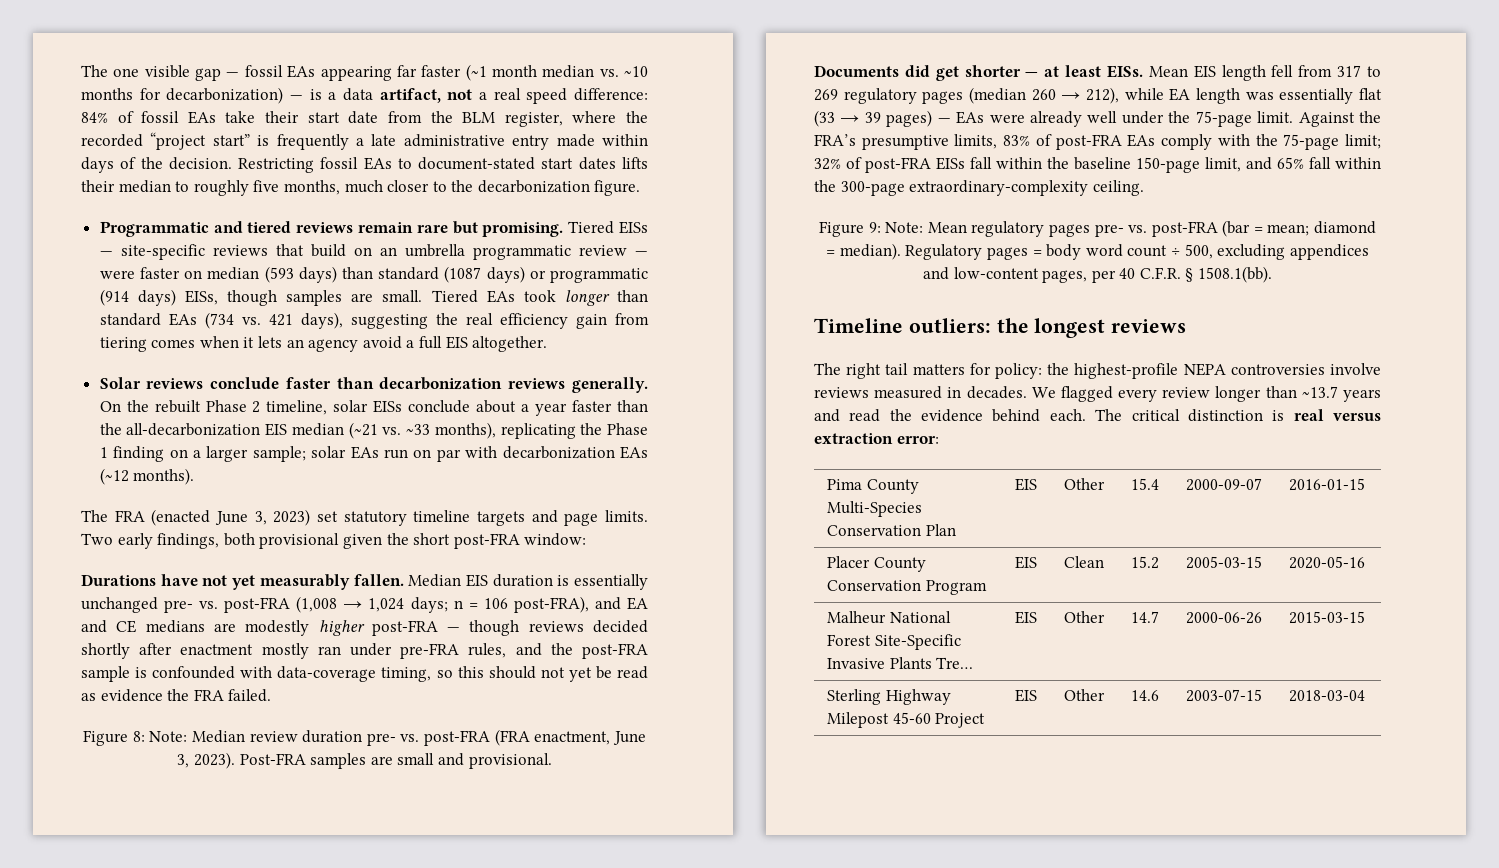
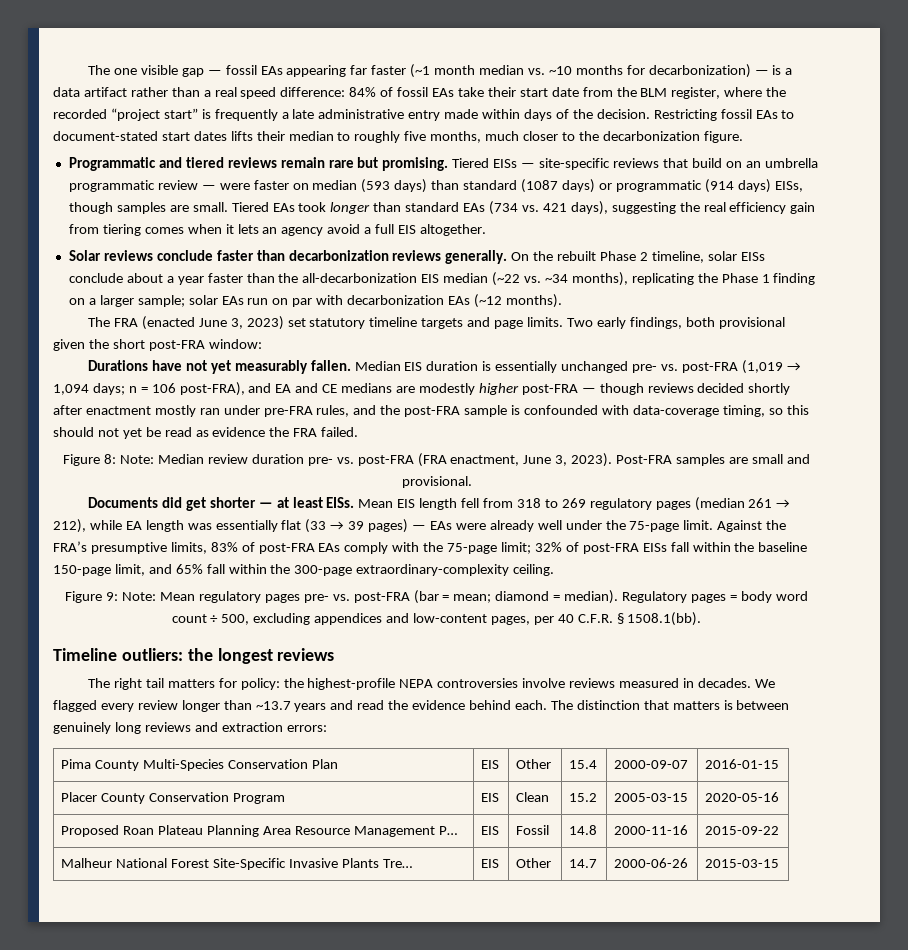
- The one visible gap — fossil EAs appearing far faster (~1 month median vs. ~10 months for decarbonization) — is a data artifact, not a real speed difference: 84% of fossil EAs take their start date from the BLM register, where the recorded “project start” is frequently a late administrative entry made within days of the decision.
+ The one visible gap — fossil EAs appearing far faster (~1 month median vs. ~10 months for decarbonization) — is a data artifact rather than a real speed difference: 84% of fossil EAs take their start date from the BLM register, where the recorded “project start” is frequently a late administrative entry made within days of the decision.
- On the rebuilt Phase 2 timeline, solar EISs conclude about a year faster than the all-decarbonization EIS median (~21 vs. ~33 months), replicating the Phase 1 finding on a larger sample; solar EAs run on par with decarbonization EAs (~12 months).
+ On the rebuilt Phase 2 timeline, solar EISs conclude about a year faster than the all-decarbonization EIS median (~22 vs. ~34 months), replicating the Phase 1 finding on a larger sample; solar EAs run on par with decarbonization EAs (~12 months).
- Median EIS duration is essentially unchanged pre- vs. post-FRA (1,008 → 1,024 days; n = 106 post-FRA), and EA and CE medians are modestly higher post-FRA — though reviews decided shortly after enactment mostly ran under pre-FRA rules, and the post-FRA sample is confounded with data-coverage timing, so this should not yet be read as evidence the FRA failed.
+ Median EIS duration is essentially unchanged pre- vs. post-FRA (1,019 → 1,094 days; n = 106 post-FRA), and EA and CE medians are modestly higher post-FRA — though reviews decided shortly after enactment mostly ran under pre-FRA rules, and the post-FRA sample is confounded with data-coverage timing, so this should not yet be read as evidence the FRA failed.
- Mean EIS length fell from 317 to 269 regulatory pages (median 260 → 212), while EA length was essentially flat (33 → 39 pages) — EAs were already well under the 75-page limit.
+ Mean EIS length fell from 318 to 269 regulatory pages (median 261 → 212), while EA length was essentially flat (33 → 39 pages) — EAs were already well under the 75-page limit.
- The critical distinction is real versus extraction error:
+ The distinction that matters is between genuinely long reviews and extraction errors:
+ Proposed Roan Plateau Planning Area Resource Management P… | EIS | Fossil | 14.8 | 2000-11-16 | 2015-09-22
- Sterling Highway Milepost 45-60 Project | EIS | Other | 14.6 | 2003-07-15 | 2018-03-04

